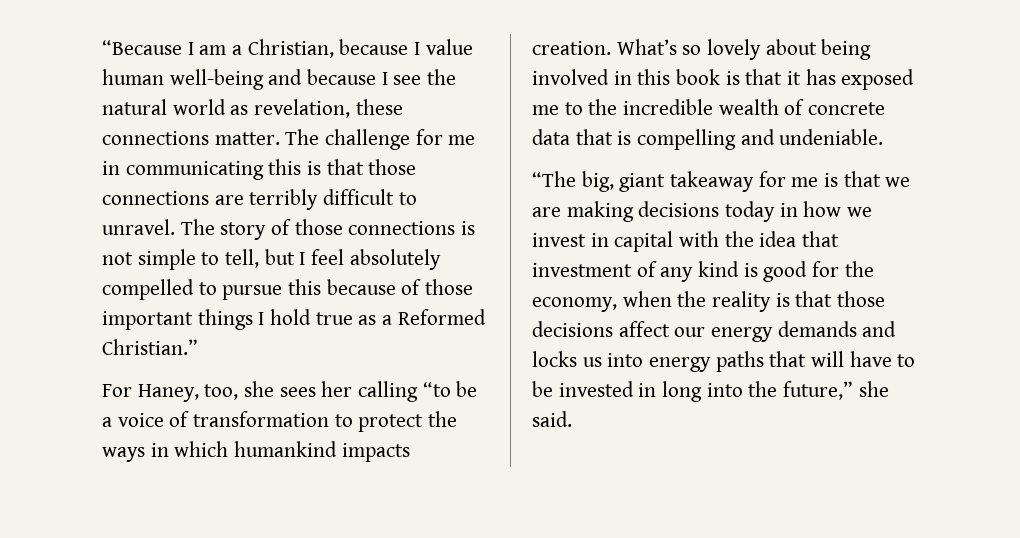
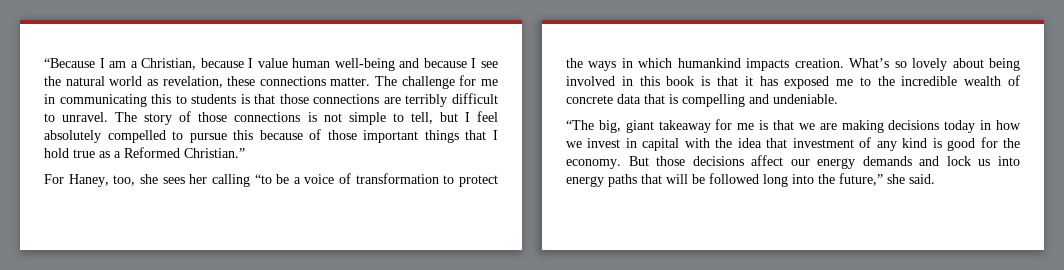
- The challenge for me in communicating this is that those connections are terribly difficult to unravel.
+ The challenge for me in communicating this to students is that those connections are terribly difficult to unravel.
- The story of those connections is not simple to tell, but I feel absolutely compelled to pursue this because of those important things I hold true as a Reformed Christian.”
+ The story of those connections is not simple to tell, but I feel absolutely compelled to pursue this because of those important things that I hold true as a Reformed Christian.”
- “The big, giant takeaway for me is that we are making decisions today in how we invest in capital with the idea that investment of any kind is good for the economy, when the reality is that those decisions affect our energy demands and locks us into energy paths that will have to be invested in long into the future,” she said.
+ “The big, giant takeaway for me is that we are making decisions today in how we invest in capital with the idea that investment of any kind is good for the economy. But those decisions affect our energy demands and lock us into energy paths that will be followed long into the future,” she said.

